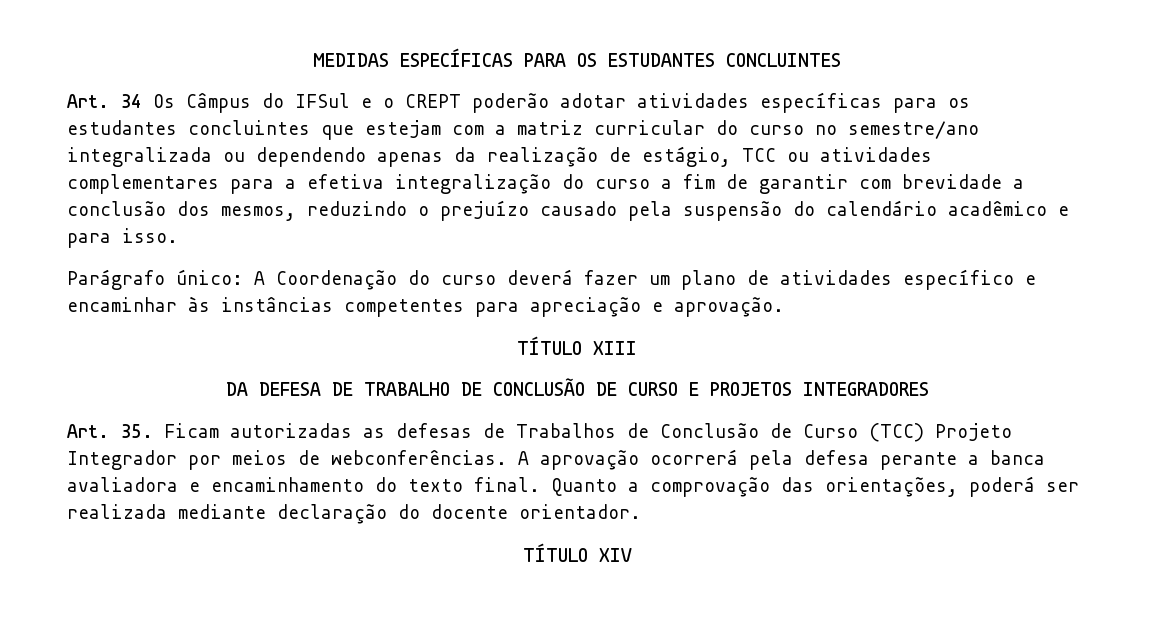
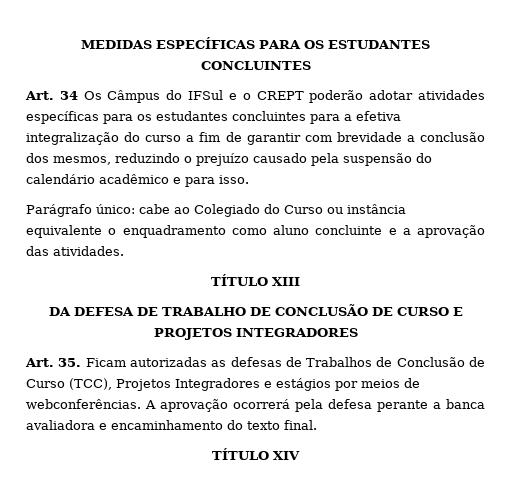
- Art. 34 Os Câmpus do IFSul e o CREPT poderão adotar atividades específicas para os estudantes concluintes que estejam com a matriz curricular do curso no semestre/ano integralizada ou dependendo apenas da realização de estágio, TCC ou atividades complementares para a efetiva integralização do curso a fim de garantir com brevidade a conclusão dos mesmos, reduzindo o prejuízo causado pela suspensão do calendário acadêmico e para isso.
+ Art. 34 Os Câmpus do IFSul e o CREPT poderão adotar atividades específicas para os estudantes concluintes para a efetiva integralização do curso a fim de garantir com brevidade a conclusão dos mesmos, reduzindo o prejuízo causado pela suspensão do calendário acadêmico e para isso.
- Parágrafo único: A Coordenação do curso deverá fazer um plano de atividades específico e encaminhar às instâncias competentes para apreciação e aprovação.
+ Parágrafo único: cabe ao Colegiado do Curso ou instância equivalente o enquadramento como aluno concluinte e a aprovação das atividades.
- Art. 35. Ficam autorizadas as defesas de Trabalhos de Conclusão de Curso (TCC) Projeto Integrador por meios de webconferências.
+ Art. 35. Ficam autorizadas as defesas de Trabalhos de Conclusão de Curso (TCC), Projetos Integradores e estágios por meios de webconferências.
- Quanto a comprovação das orientações, poderá ser realizada mediante declaração do docente orientador.

